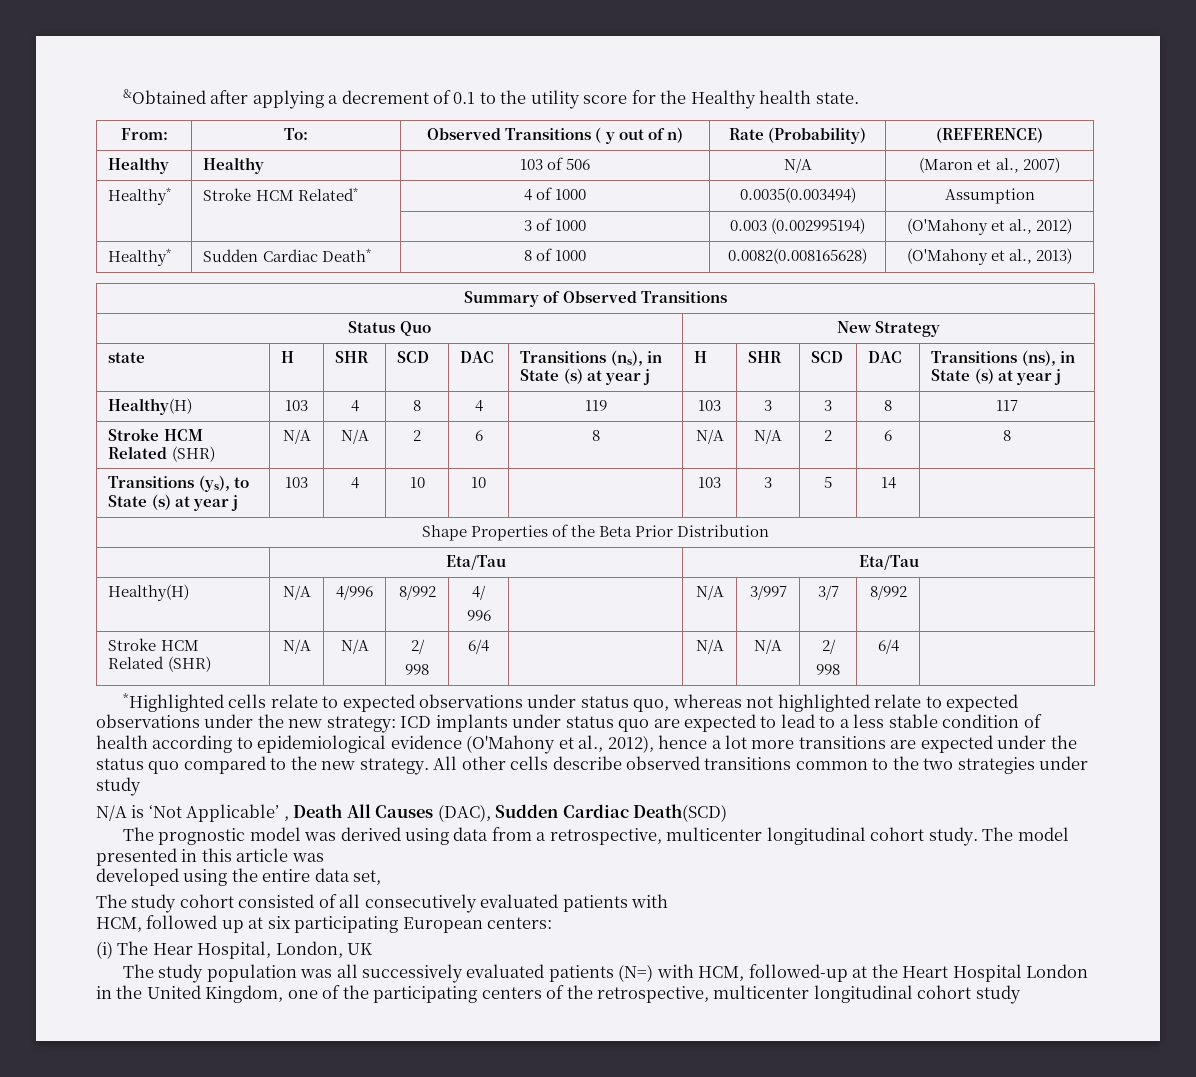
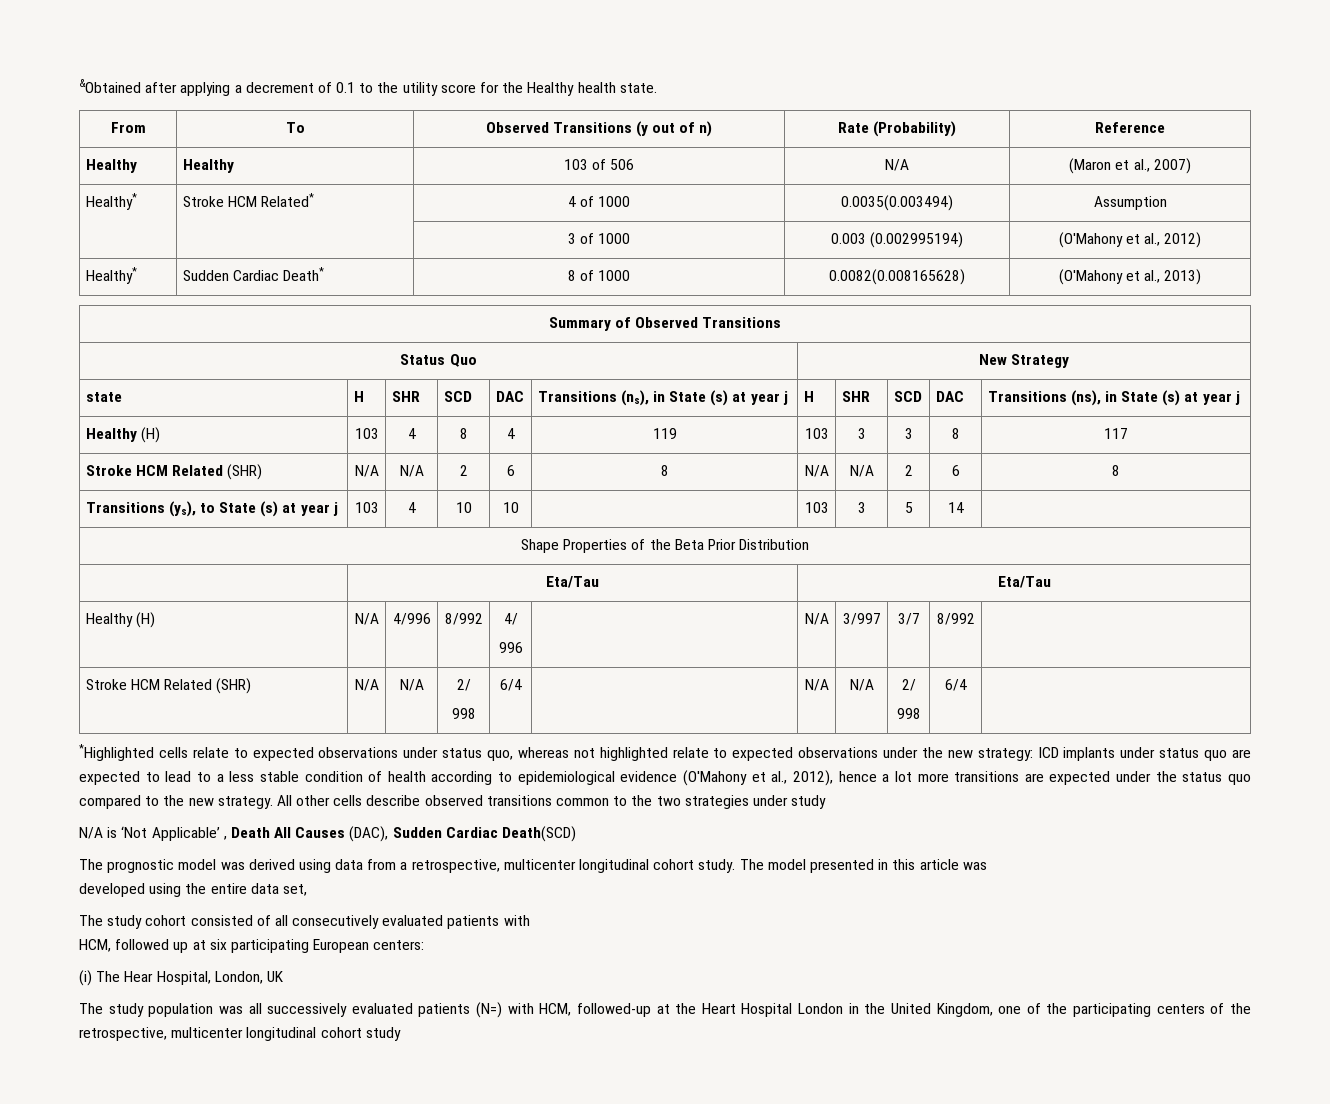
- From: | To: | Observed Transitions ( y out of n) | Rate (Probability) | (REFERENCE)
+ From | To | Observed Transitions (y out of n) | Rate (Probability) | Reference
- Healthy(H) | 103 | 4 | 8 | 4 | 119 | 103 | 3 | 3 | 8 | 117
+ Healthy (H) | 103 | 4 | 8 | 4 | 119 | 103 | 3 | 3 | 8 | 117
- Healthy(H) | N/A | 4/996 | 8/992 | 4/
+ Healthy (H) | N/A | 4/996 | 8/992 | 4/

